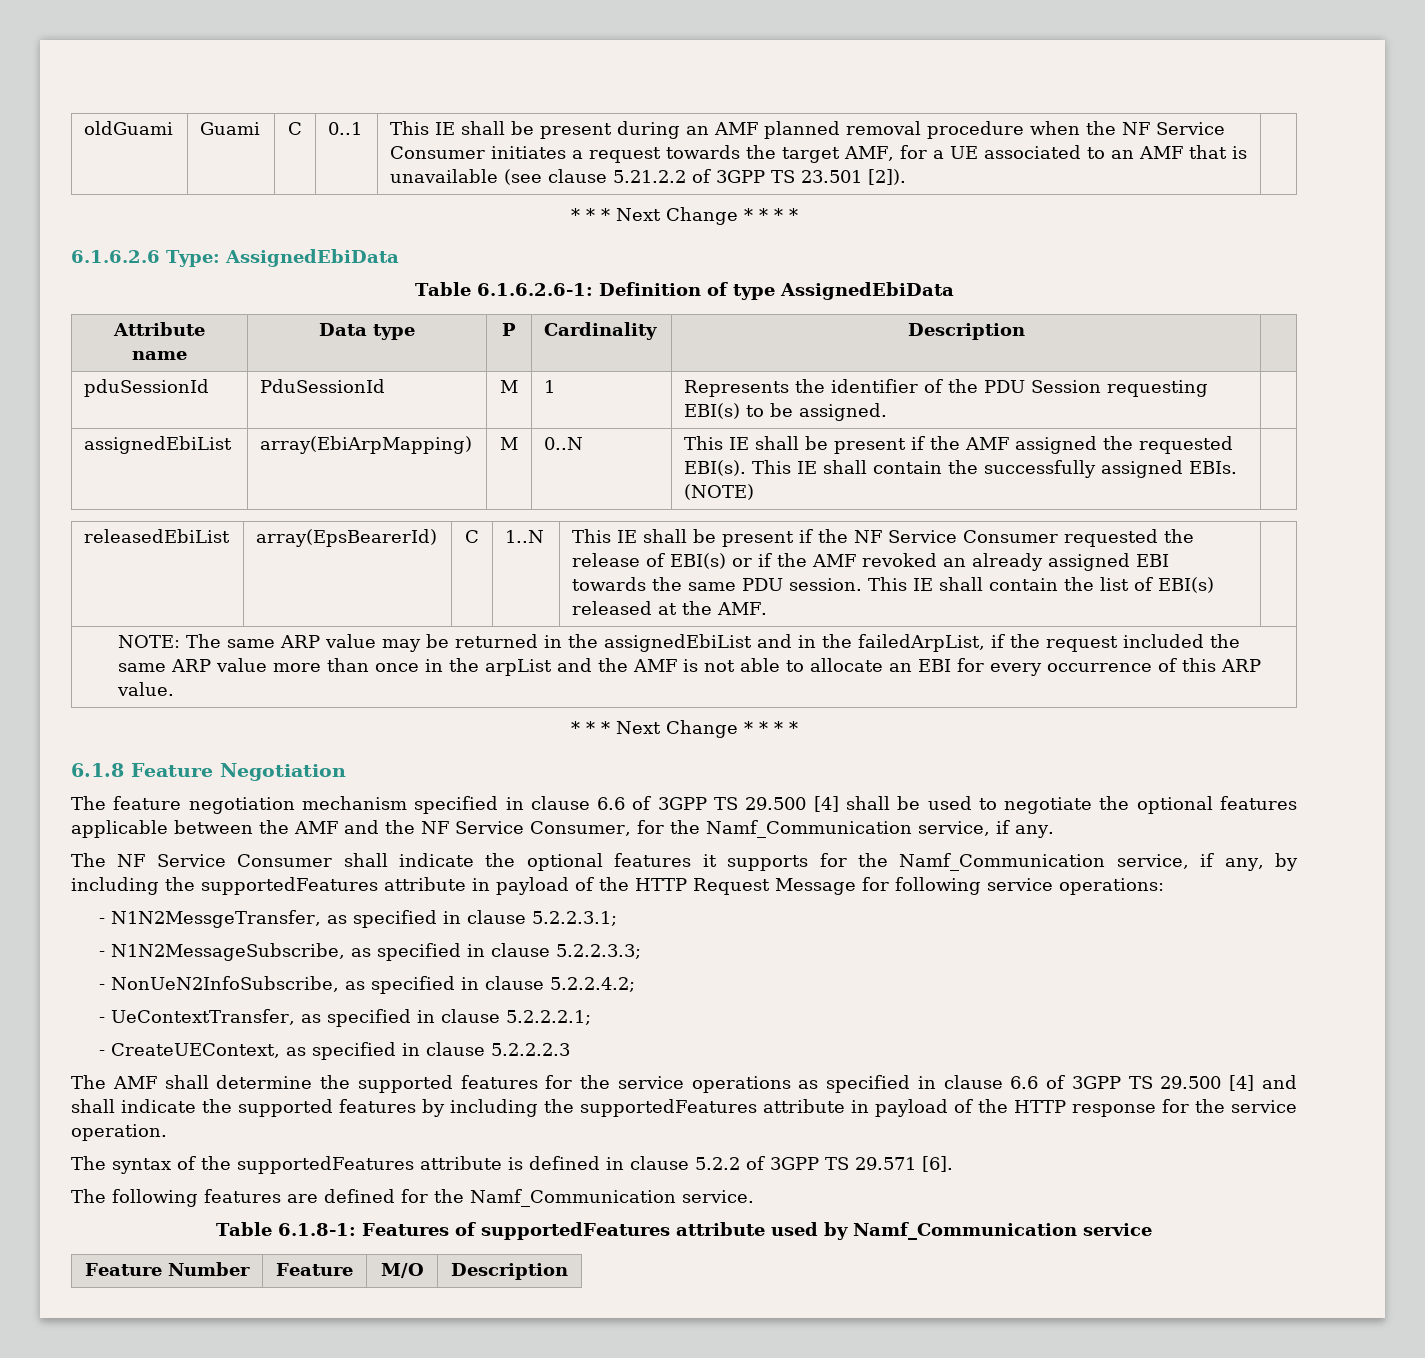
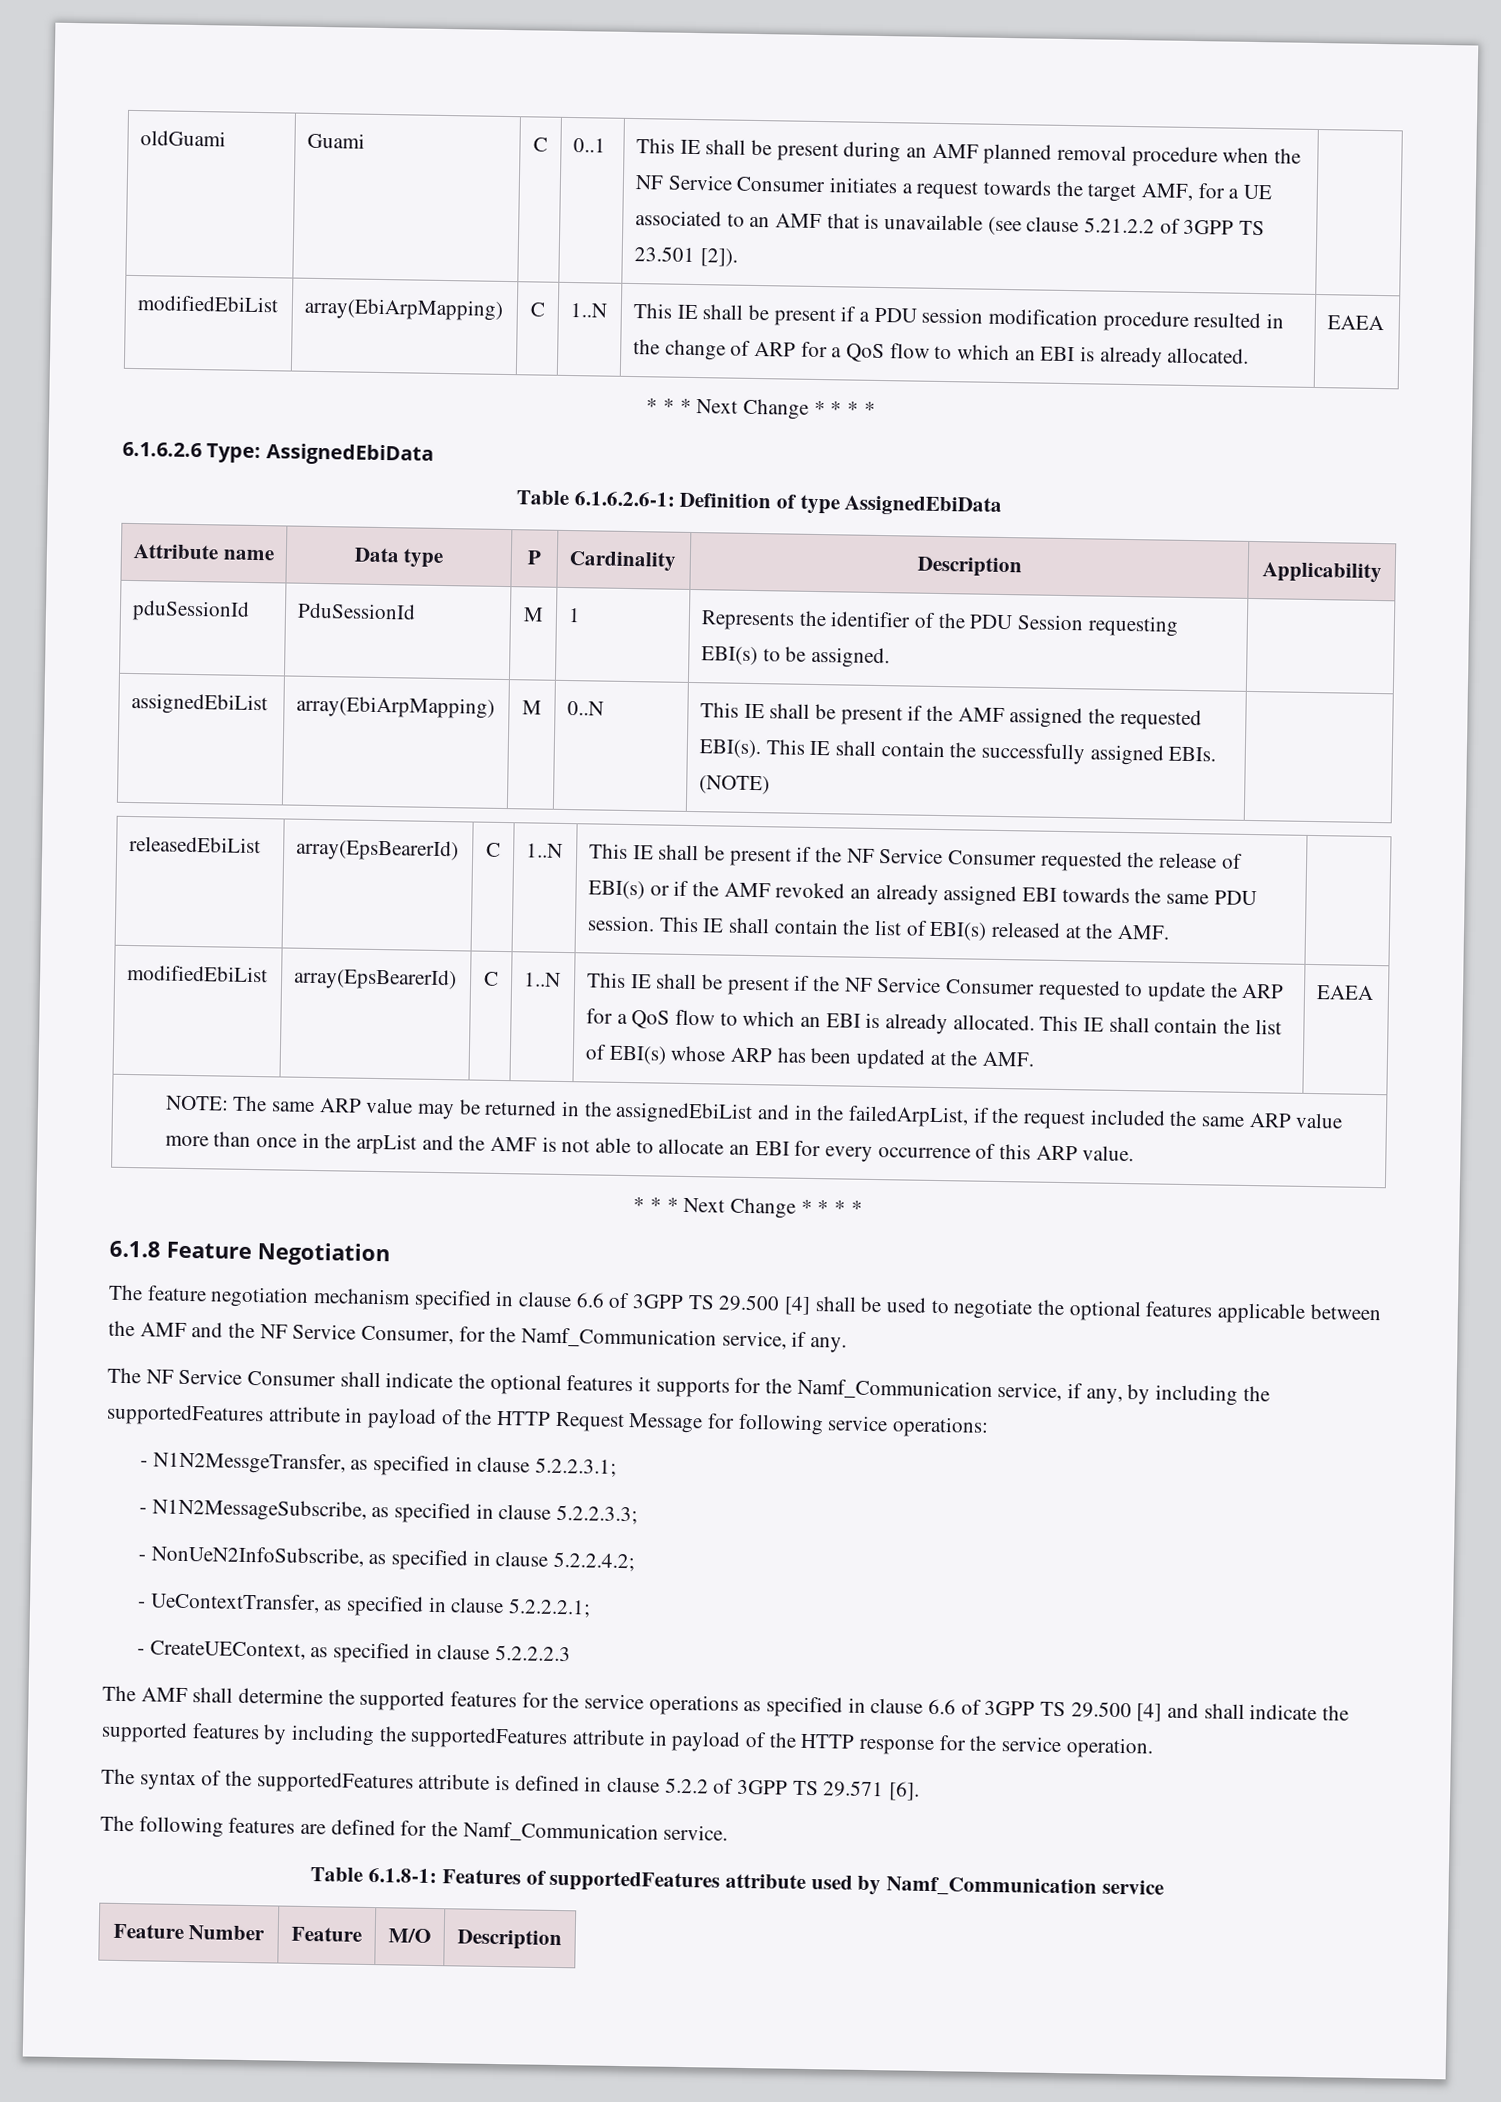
+ modifiedEbiList | array(EbiArpMapping) | C | 1..N | This IE shall be present if a PDU session modification procedure resulted in the change of ARP for a QoS flow to which an EBI is already allocated. | EAEA
- Attribute name | Data type | P | Cardinality | Description |
+ Attribute name | Data type | P | Cardinality | Description | Applicability
+ modifiedEbiList | array(EpsBearerId) | C | 1..N | This IE shall be present if the NF Service Consumer requested to update the ARP for a QoS flow to which an EBI is already allocated. This IE shall contain the list of EBI(s) whose ARP has been updated at the AMF. | EAEA

